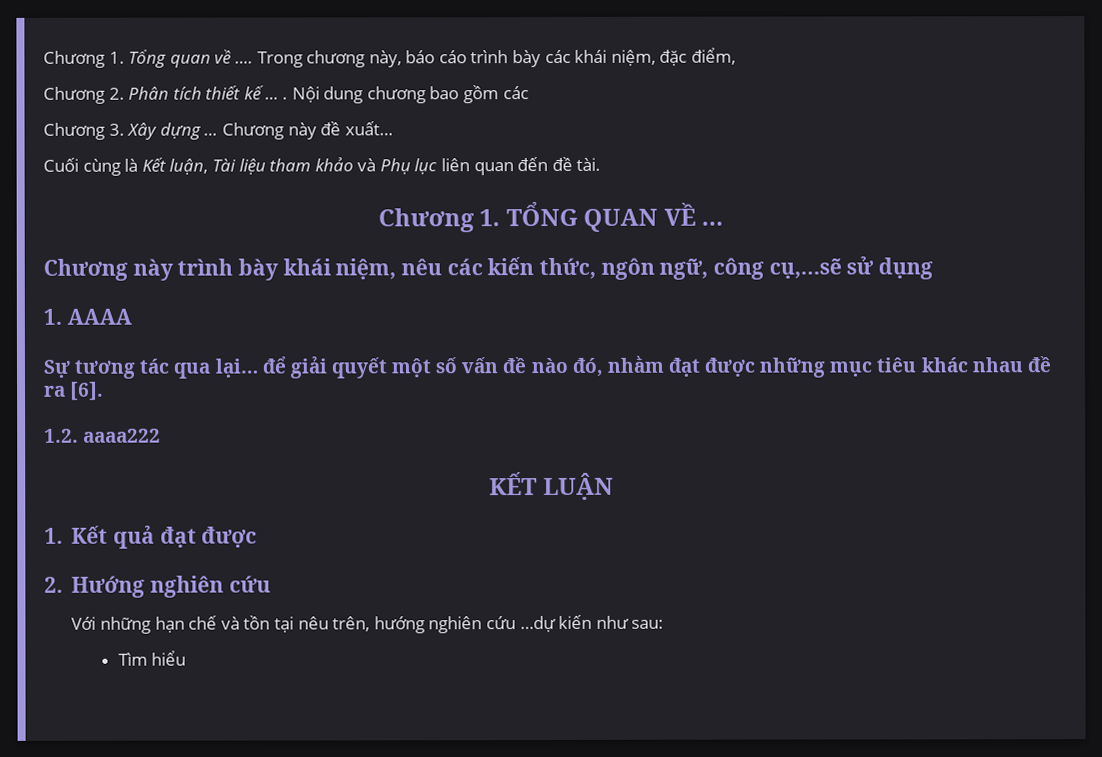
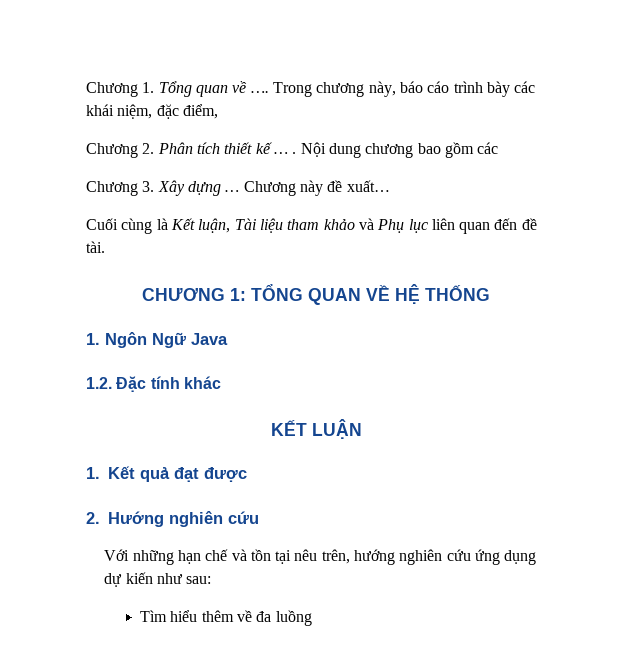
- Chương 1. TỔNG QUAN VỀ …
- Chương này trình bày khái niệm, nêu các kiến thức, ngôn ngữ, công cụ,…sẽ sử dụng
- 1. AAAA
- Sự tương tác qua lại… để giải quyết một số vấn đề nào đó, nhằm đạt được những mục tiêu khác nhau đề ra [6].
- 1.2. aaaa222
+ CHƯƠNG 1: TỔNG QUAN VỀ HỆ THỐNG
+ 1. Ngôn Ngữ Java
+ 1.2. Đặc tính khác
- Với những hạn chế và tồn tại nêu trên, hướng nghiên cứu …dự kiến như sau:
+ Với những hạn chế và tồn tại nêu trên, hướng nghiên cứu ứng dụng dự kiến như sau:
- Tìm hiểu
+ Tìm hiểu thêm về đa luồng

